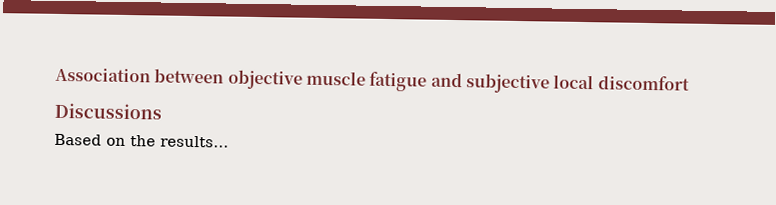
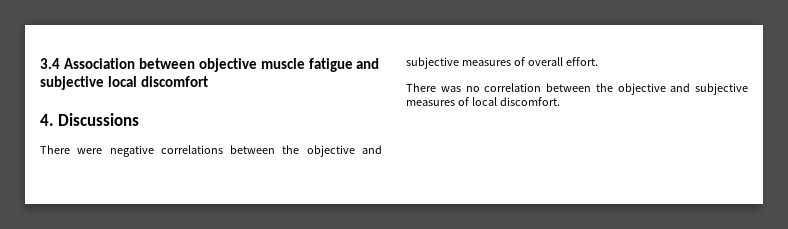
- Association between objective muscle fatigue and subjective local discomfort
+ 3.4 Association between objective muscle fatigue and subjective local discomfort
- Discussions
+ 4. Discussions
- Based on the results…
+ There were negative correlations between the objective and subjective measures of overall effort.
+ There was no correlation between the objective and subjective measures of local discomfort.

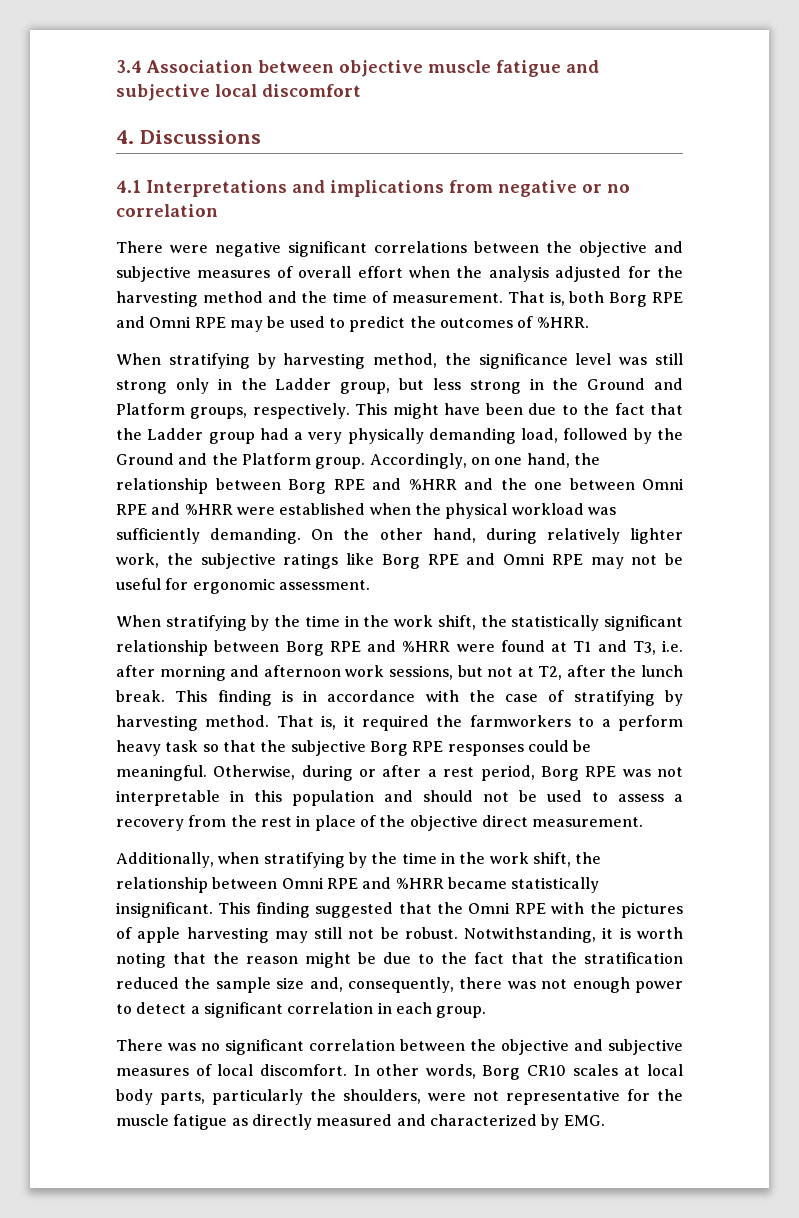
+ 4.1 Interpretations and implications from negative or no correlation
- There were negative correlations between the objective and subjective measures of overall effort.
+ There were negative significant correlations between the objective and subjective measures of overall effort when the analysis adjusted for the harvesting method and the time of measurement. That is, both Borg RPE and Omni RPE may be used to predict the outcomes of %HRR.
+ When stratifying by harvesting method, the significance level was still strong only in the Ladder group, but less strong in the Ground and Platform groups, respectively. This might have been due to the fact that the Ladder group had a very physically demanding load, followed by the Ground and the Platform group. Accordingly, on one hand, the relationship between Borg RPE and %HRR and the one between Omni RPE and %HRR were established when the physical workload was sufficiently demanding. On the other hand, during relatively lighter work, the subjective ratings like Borg RPE and Omni RPE may not be useful for ergonomic assessment.
+ When stratifying by the time in the work shift, the statistically significant relationship between Borg RPE and %HRR were found at T1 and T3, i.e. after morning and afternoon work sessions, but not at T2, after the lunch break. This finding is in accordance with the case of stratifying by harvesting method. That is, it required the farmworkers to a perform heavy task so that the subjective Borg RPE responses could be meaningful. Otherwise, during or after a rest period, Borg RPE was not interpretable in this population and should not be used to assess a recovery from the rest in place of the objective direct measurement.
+ Additionally, when stratifying by the time in the work shift, the relationship between Omni RPE and %HRR became statistically insignificant. This finding suggested that the Omni RPE with the pictures of apple harvesting may still not be robust. Notwithstanding, it is worth noting that the reason might be due to the fact that the stratification reduced the sample size and, consequently, there was not enough power to detect a significant correlation in each group.
- There was no correlation between the objective and subjective measures of local discomfort.
+ There was no significant correlation between the objective and subjective measures of local discomfort.
+ In other words, Borg CR10 scales at local body parts, particularly the shoulders, were not representative for the muscle fatigue as directly measured and characterized by EMG.

